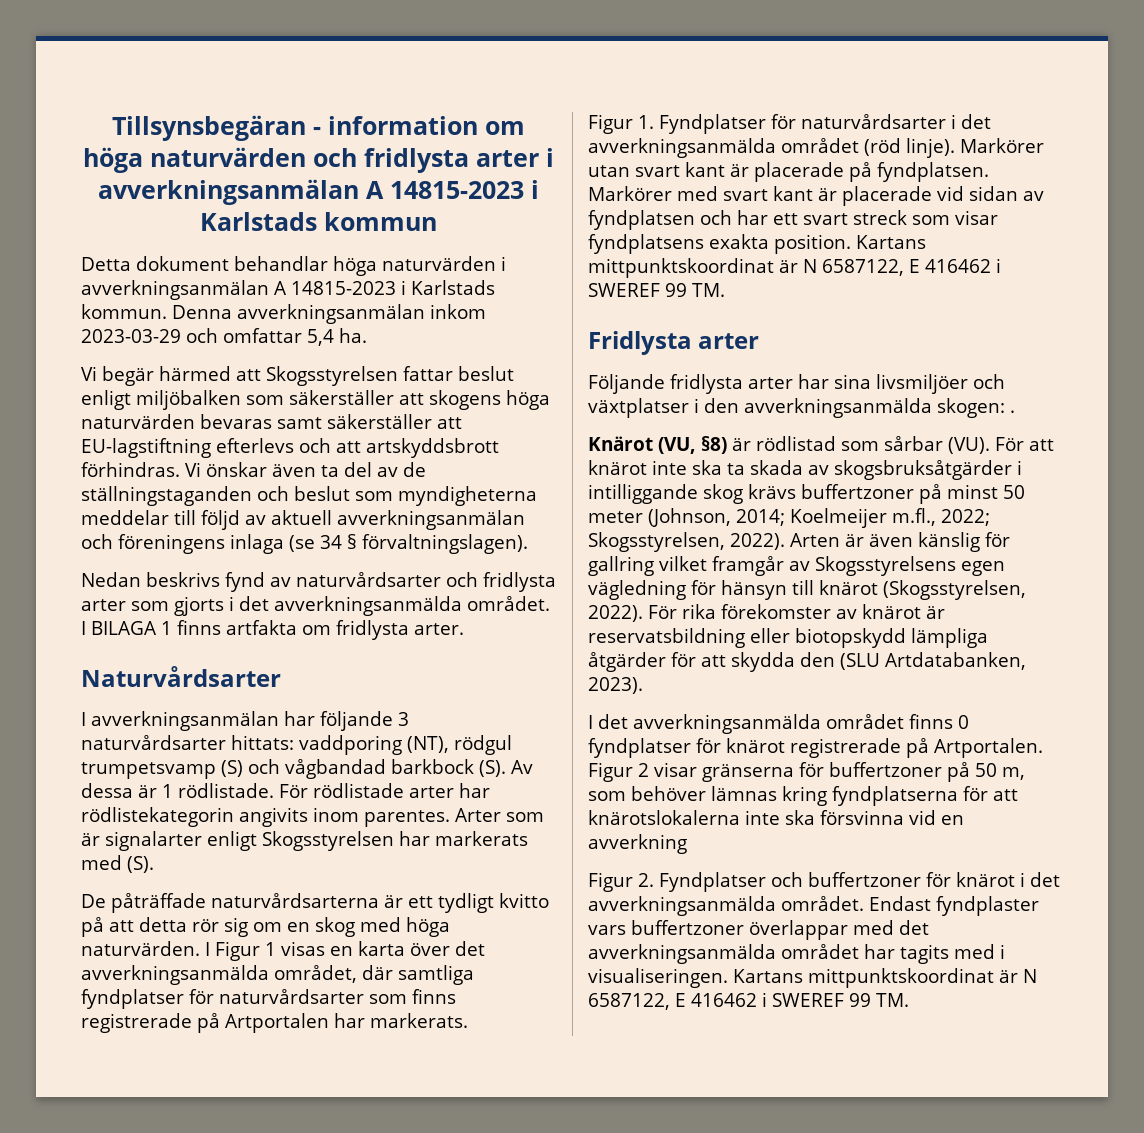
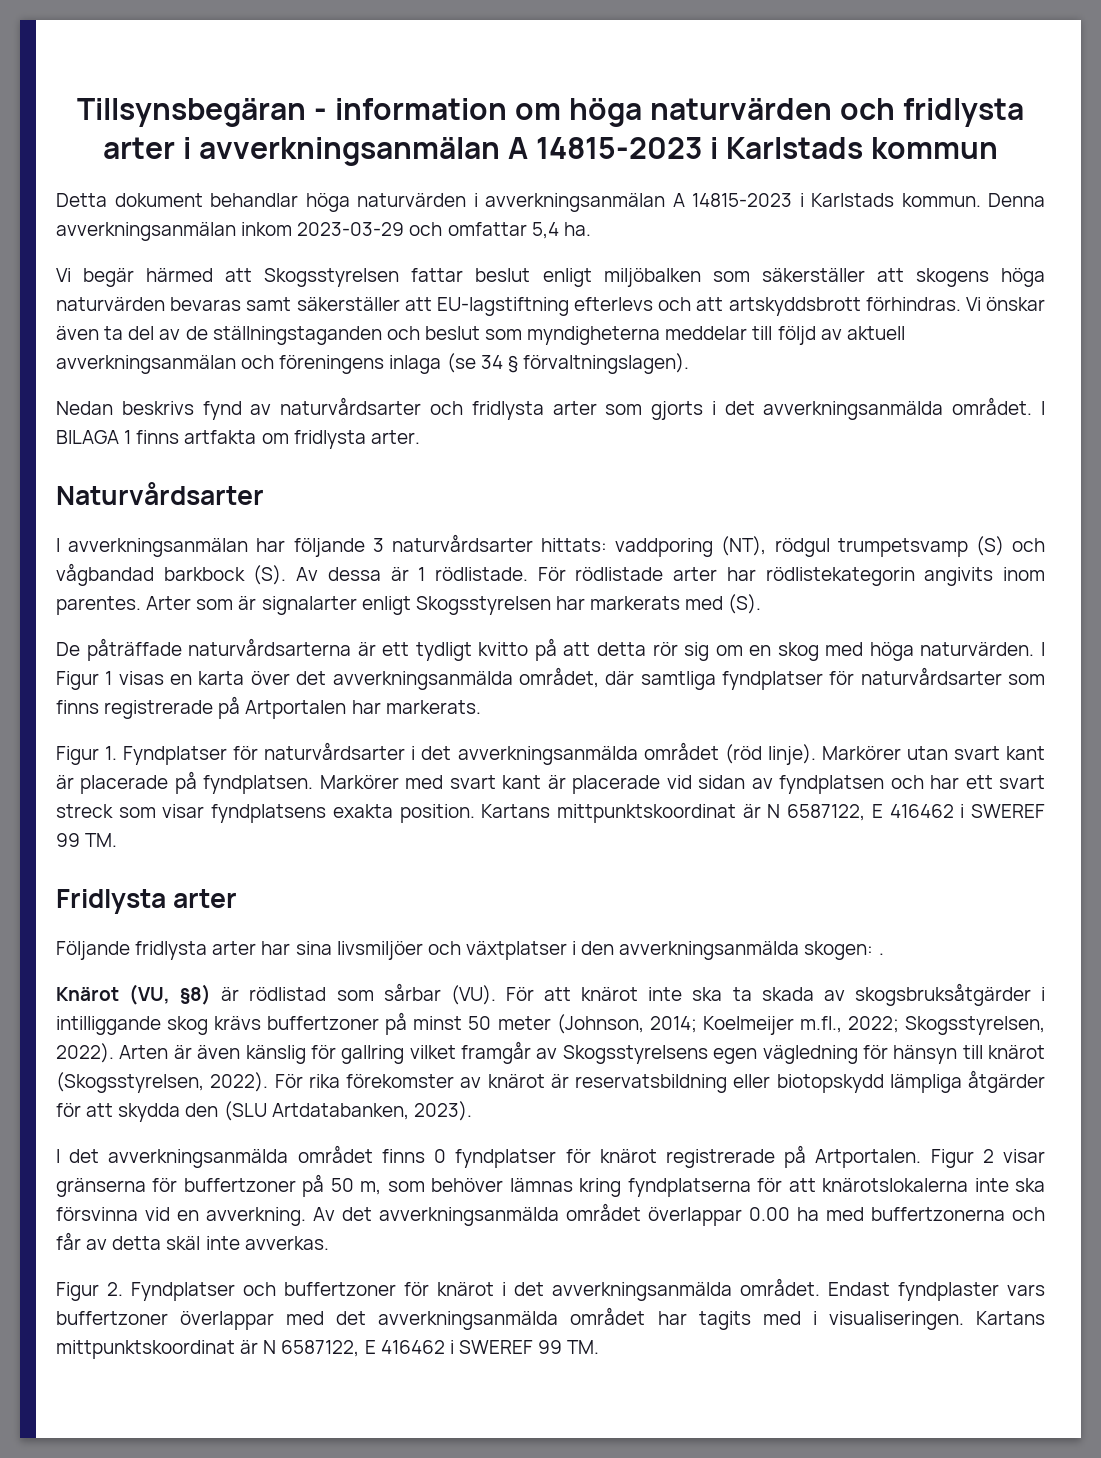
- Figur 2 visar gränserna för buffertzoner på 50 m, som behöver lämnas kring fyndplatserna för att knärotslokalerna inte ska försvinna vid en avverkning
+ Figur 2 visar gränserna för buffertzoner på 50 m, som behöver lämnas kring fyndplatserna för att knärotslokalerna inte ska försvinna vid en avverkning. Av det avverkningsanmälda området överlappar 0.00 ha med buffertzonerna och får av detta skäl inte avverkas.

